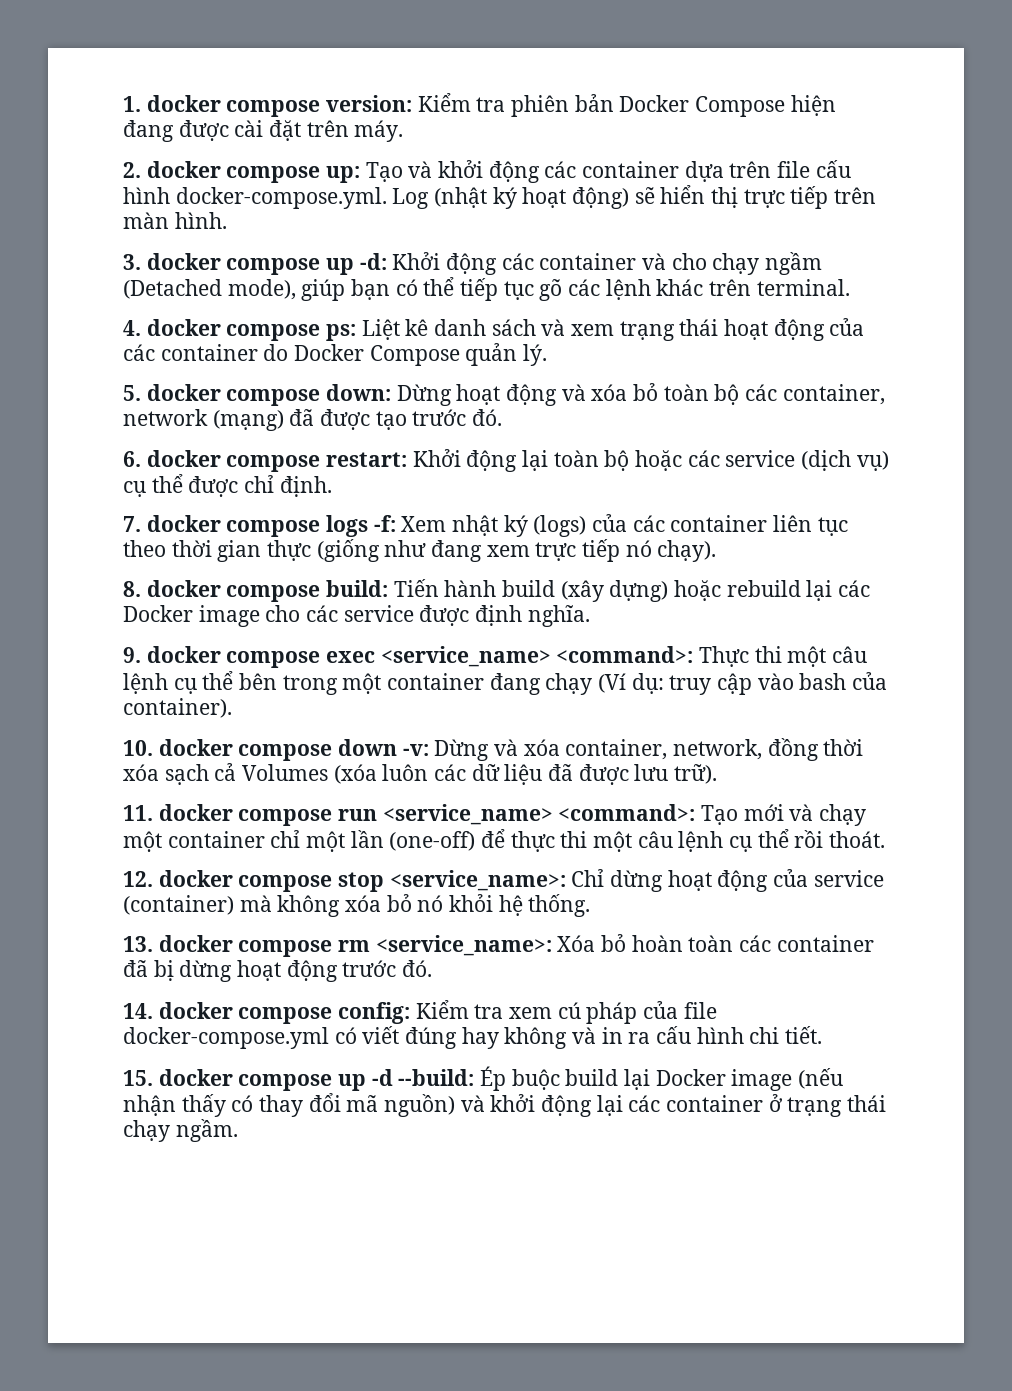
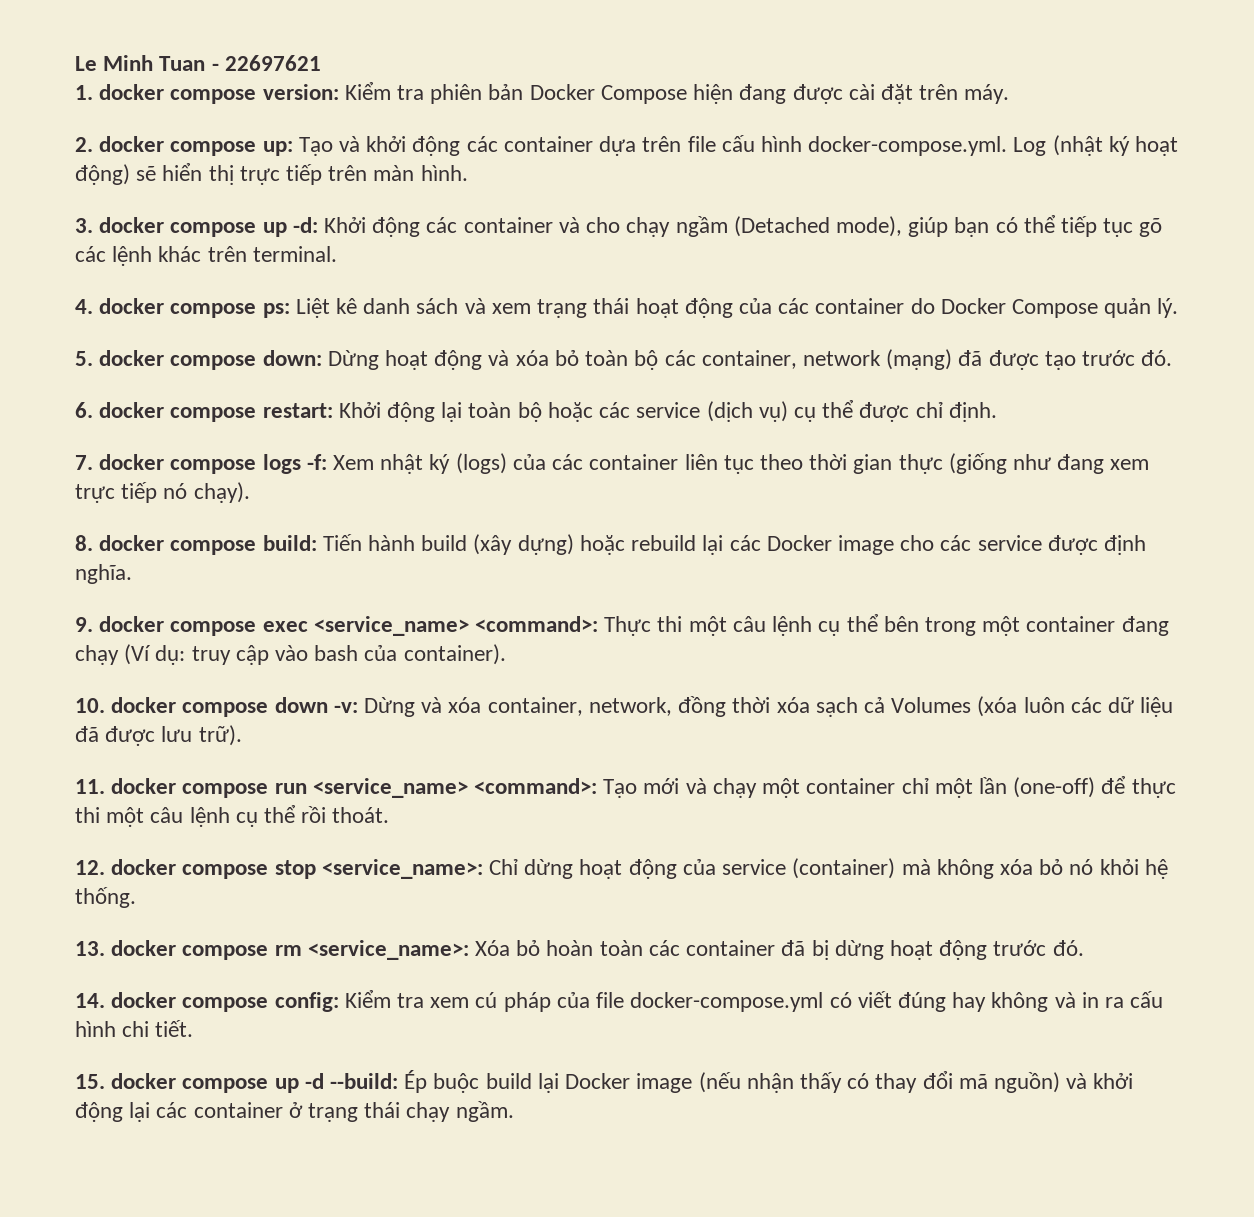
+ Le Minh Tuan - 22697621

